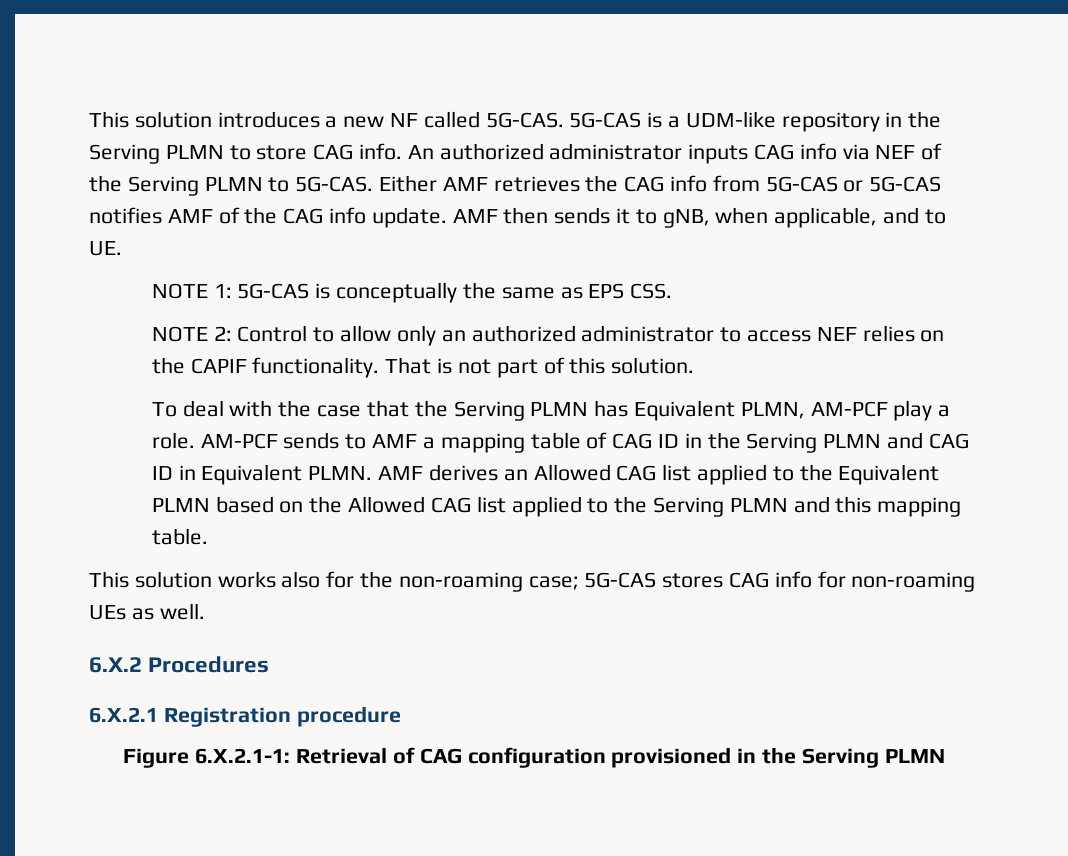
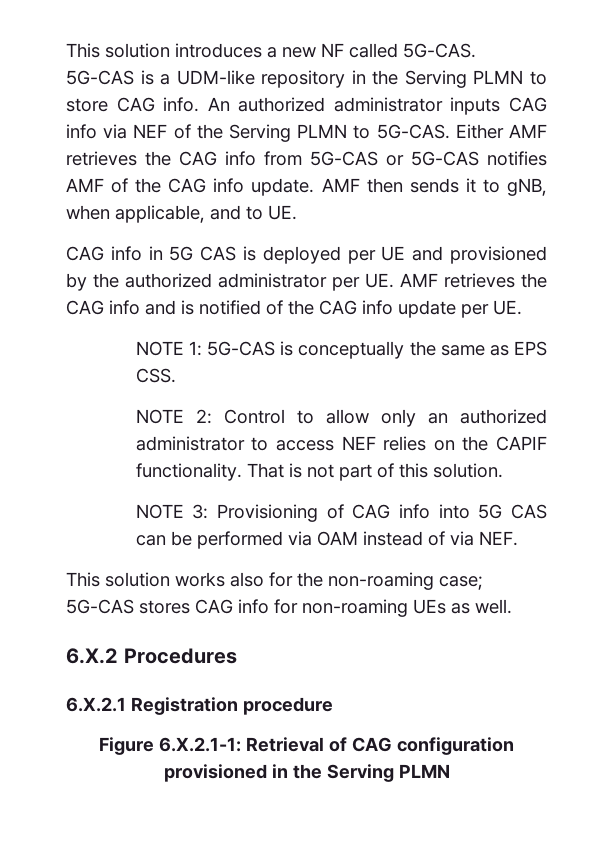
+ CAG info in 5G CAS is deployed per UE and provisioned by the authorized administrator per UE. AMF retrieves the CAG info and is notified of the CAG info update per UE.
- To deal with the case that the Serving PLMN has Equivalent PLMN, AM-PCF play a role. AM-PCF sends to AMF a mapping table of CAG ID in the Serving PLMN and CAG ID in Equivalent PLMN. AMF derives an Allowed CAG list applied to the Equivalent PLMN based on the Allowed CAG list applied to the Serving PLMN and this mapping table.
+ NOTE 3: Provisioning of CAG info into 5G CAS can be performed via OAM instead of via NEF.

